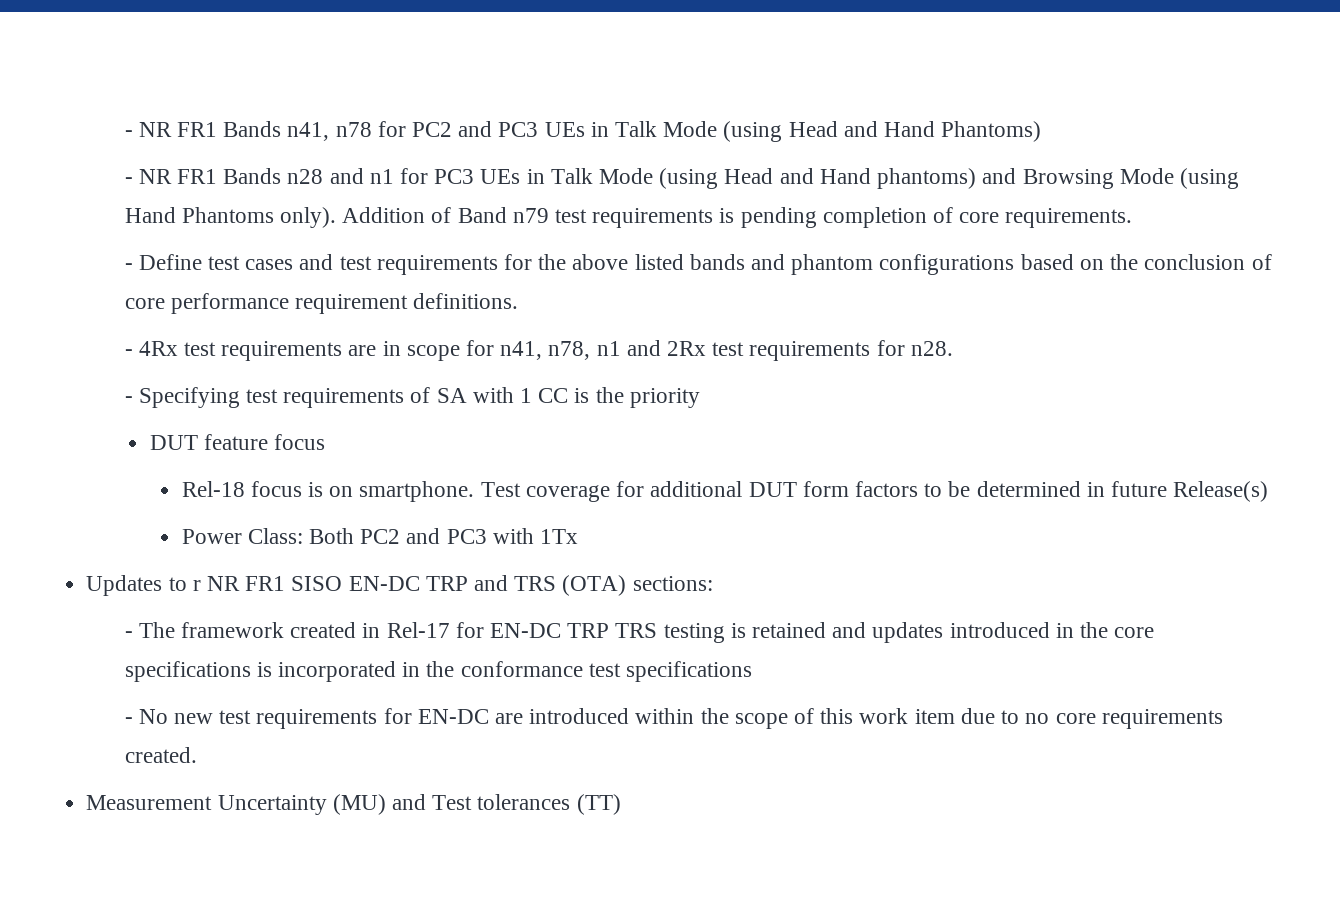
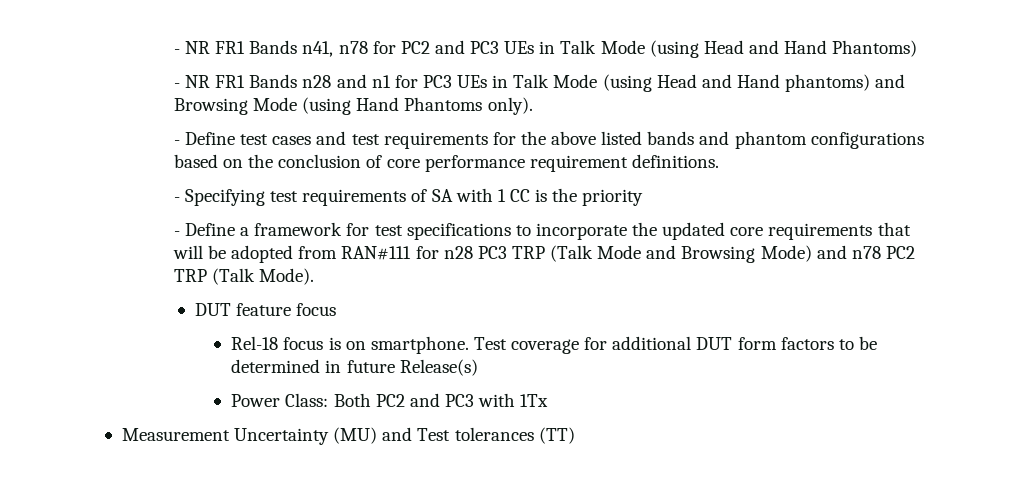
- Addition of Band n79 test requirements is pending completion of core requirements.
- - 4Rx test requirements are in scope for n41, n78, n1 and 2Rx test requirements for n28.
+ - Define a framework for test specifications to incorporate the updated core requirements that will be adopted from RAN#111 for n28 PC3 TRP (Talk Mode and Browsing Mode) and n78 PC2 TRP (Talk Mode).
- Updates to r NR FR1 SISO EN-DC TRP and TRS (OTA) sections:
- - The framework created in Rel-17 for EN-DC TRP TRS testing is retained and updates introduced in the core specifications is incorporated in the conformance test specifications
- - No new test requirements for EN-DC are introduced within the scope of this work item due to no core requirements created.

